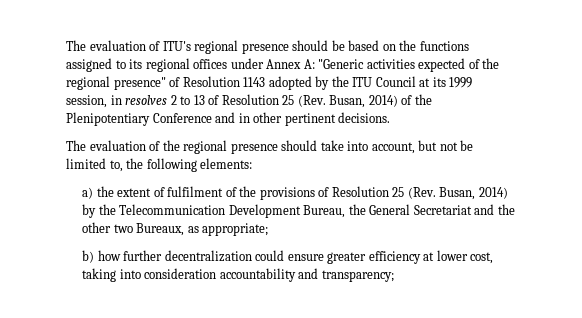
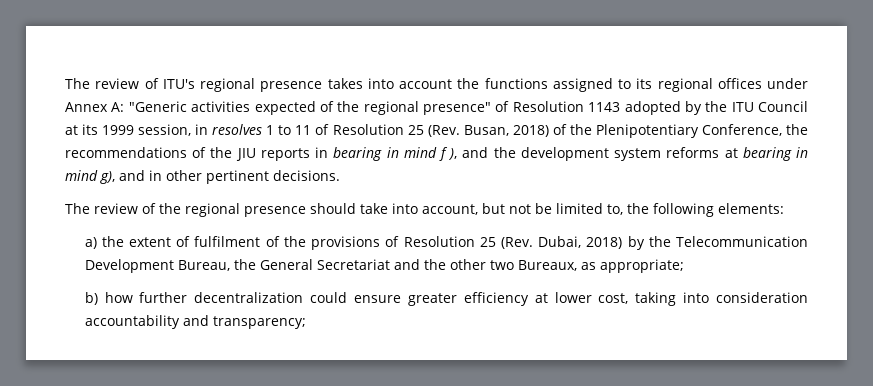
- The evaluation of ITU's regional presence should be based on the functions assigned to its regional offices under Annex A: "Generic activities expected of the regional presence" of Resolution 1143 adopted by the ITU Council at its 1999 session, in resolves 2 to 13 of Resolution 25 (Rev. Busan, 2014) of the Plenipotentiary Conference and in other pertinent decisions.
+ The review of ITU's regional presence takes into account the functions assigned to its regional offices under Annex A: "Generic activities expected of the regional presence" of Resolution 1143 adopted by the ITU Council at its 1999 session, in resolves 1 to 11 of Resolution 25 (Rev. Busan, 2018) of the Plenipotentiary Conference, the recommendations of the JIU reports in bearing in mind f ), and the development system reforms at bearing in mind g), and in other pertinent decisions.
- The evaluation of the regional presence should take into account, but not be limited to, the following elements:
+ The review of the regional presence should take into account, but not be limited to, the following elements:
- a) the extent of fulfilment of the provisions of Resolution 25 (Rev. Busan, 2014) by the Telecommunication Development Bureau, the General Secretariat and the other two Bureaux, as appropriate;
+ a) the extent of fulfilment of the provisions of Resolution 25 (Rev. Dubai, 2018) by the Telecommunication Development Bureau, the General Secretariat and the other two Bureaux, as appropriate;

